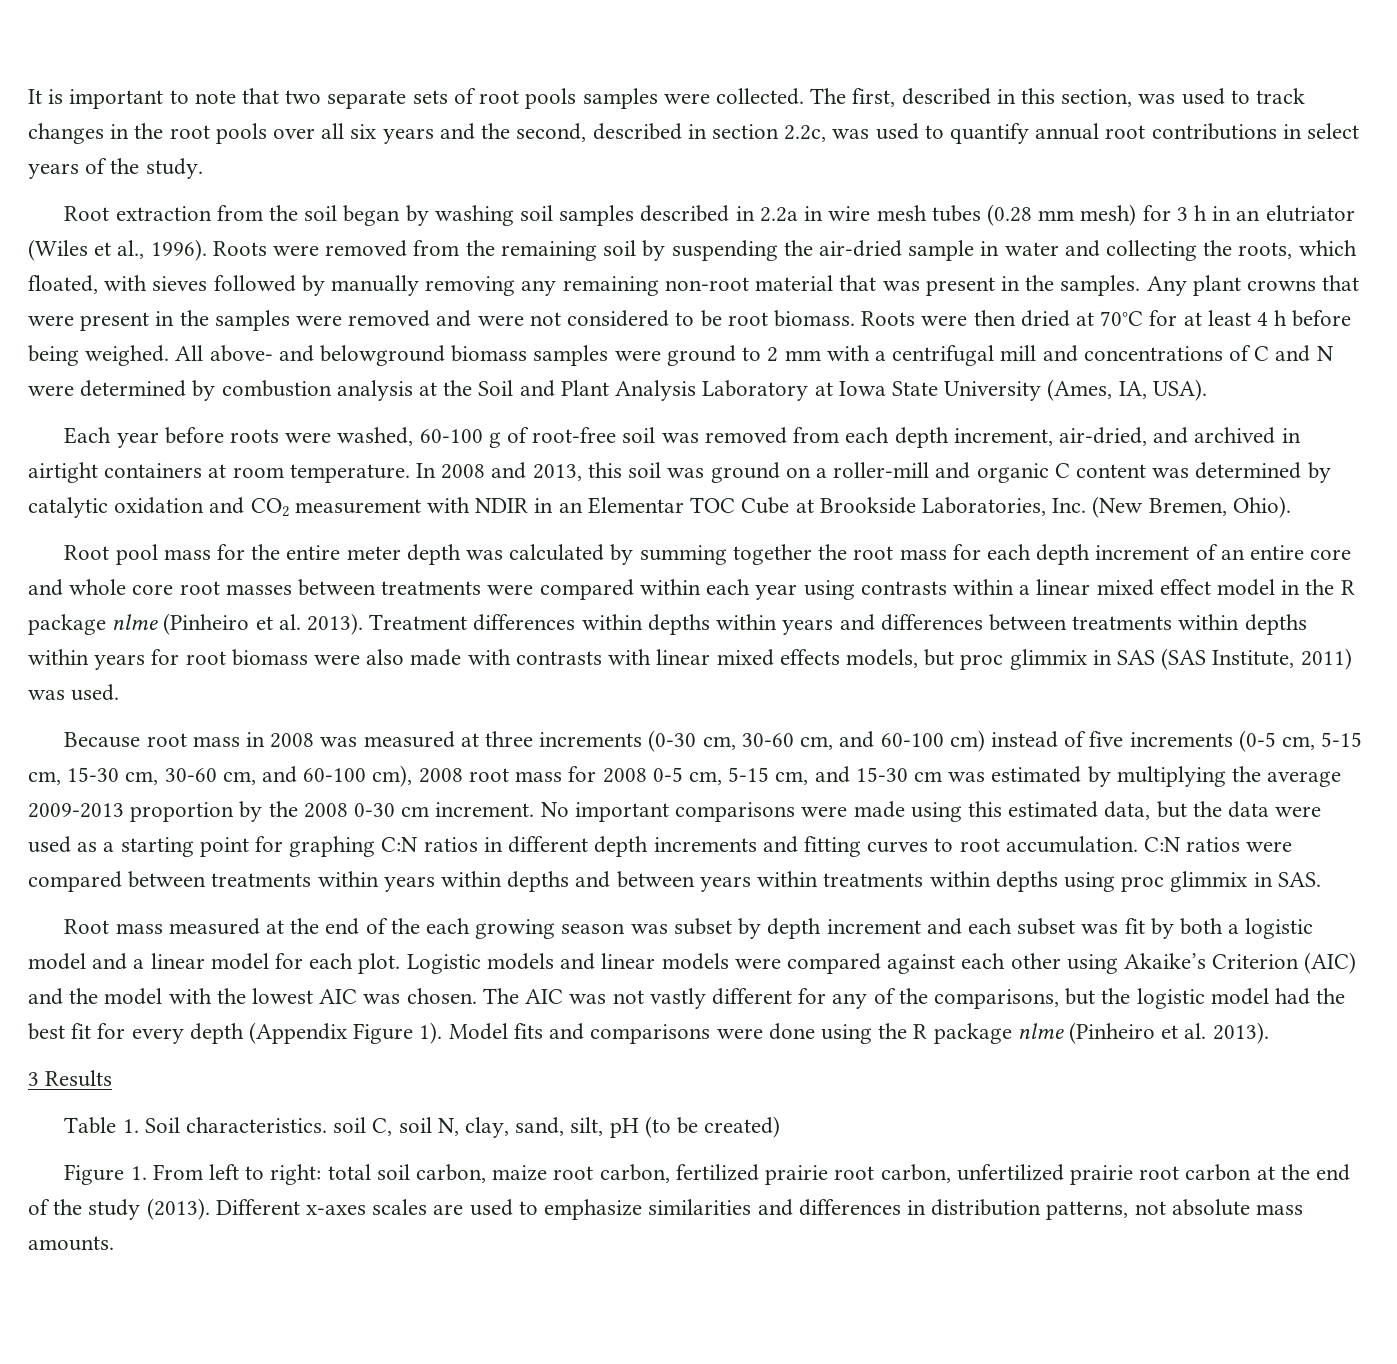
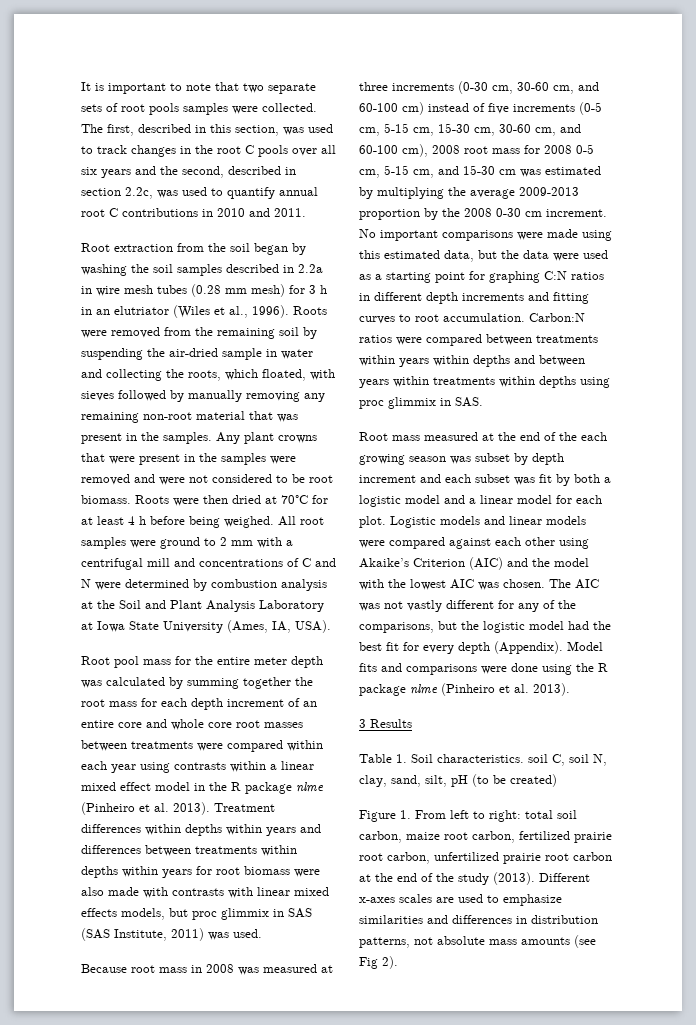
- The first, described in this section, was used to track changes in the root pools over all six years and the second, described in section 2.2c, was used to quantify annual root contributions in select years of the study.
+ The first, described in this section, was used to track changes in the root C pools over all six years and the second, described in section 2.2c, was used to quantify annual root C contributions in 2010 and 2011.
- Root extraction from the soil began by washing soil samples described in 2.2a in wire mesh tubes (0.28 mm mesh) for 3 h in an elutriator (Wiles et al., 1996).
+ Root extraction from the soil began by washing the soil samples described in 2.2a in wire mesh tubes (0.28 mm mesh) for 3 h in an elutriator (Wiles et al., 1996).
- All above- and belowground biomass samples were ground to 2 mm with a centrifugal mill and concentrations of C and N were determined by combustion analysis at the Soil and Plant Analysis Laboratory at Iowa State University (Ames, IA, USA).
+ All root samples were ground to 2 mm with a centrifugal mill and concentrations of C and N were determined by combustion analysis at the Soil and Plant Analysis Laboratory at Iowa State University (Ames, IA, USA).
- Each year before roots were washed, 60-100 g of root-free soil was removed from each depth increment, air-dried, and archived in airtight containers at room temperature. In 2008 and 2013, this soil was ground on a roller-mill and organic C content was determined by catalytic oxidation and CO2 measurement with NDIR in an Elementar TOC Cube at Brookside Laboratories, Inc. (New Bremen, Ohio).
- C:N ratios were compared between treatments within years within depths and between years within treatments within depths using proc glimmix in SAS.
+ Carbon:N ratios were compared between treatments within years within depths and between years within treatments within depths using proc glimmix in SAS.
- The AIC was not vastly different for any of the comparisons, but the logistic model had the best fit for every depth (Appendix Figure 1).
+ The AIC was not vastly different for any of the comparisons, but the logistic model had the best fit for every depth (Appendix).
- Different x-axes scales are used to emphasize similarities and differences in distribution patterns, not absolute mass amounts.
+ Different x-axes scales are used to emphasize similarities and differences in distribution patterns, not absolute mass amounts (see Fig 2).

